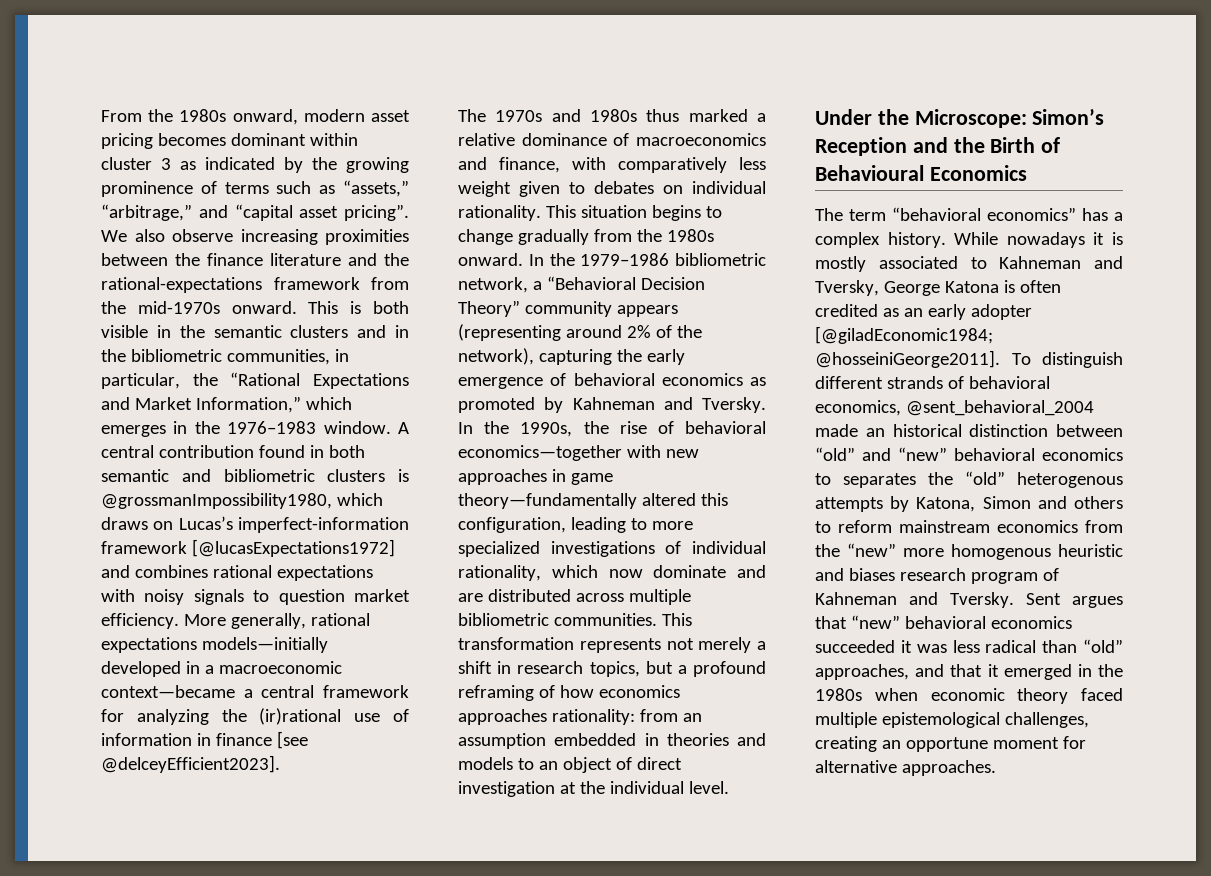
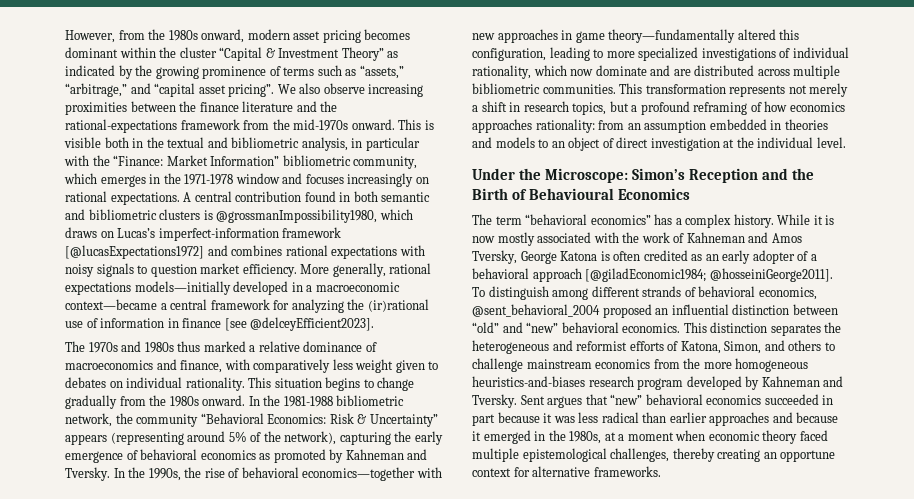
- From the 1980s onward, modern asset pricing becomes dominant within cluster 3 as indicated by the growing prominence of terms such as “assets,” “arbitrage,” and “capital asset pricing”.
+ However, from the 1980s onward, modern asset pricing becomes dominant within the cluster “Capital & Investment Theory” as indicated by the growing prominence of terms such as “assets,” “arbitrage,” and “capital asset pricing”.
- This is both visible in the semantic clusters and in the bibliometric communities, in particular, the “Rational Expectations and Market Information,” which emerges in the 1976–1983 window.
+ This is visible both in the textual and bibliometric analysis, in particular with the “Finance: Market Information” bibliometric community, which emerges in the 1971-1978 window and focuses increasingly on rational expectations.
- In the 1979–1986 bibliometric network, a “Behavioral Decision Theory” community appears (representing around 2% of the network), capturing the early emergence of behavioral economics as promoted by Kahneman and Tversky.
+ In the 1981-1988 bibliometric network, the community “Behavioral Economics: Risk & Uncertainty” appears (representing around 5% of the network), capturing the early emergence of behavioral economics as promoted by Kahneman and Tversky.
- While nowadays it is mostly associated to Kahneman and Tversky, George Katona is often credited as an early adopter [@giladEconomic1984; @hosseiniGeorge2011].
+ While it is now mostly associated with the work of Kahneman and Amos Tversky, George Katona is often credited as an early adopter of a behavioral approach [@giladEconomic1984; @hosseiniGeorge2011].
- To distinguish different strands of behavioral economics, @sent_behavioral_2004 made an historical distinction between “old” and “new” behavioral economics to separates the “old” heterogenous attempts by Katona, Simon and others to reform mainstream economics from the “new” more homogenous heuristic and biases research program of Kahneman and Tversky.
+ To distinguish among different strands of behavioral economics, @sent_behavioral_2004 proposed an influential distinction between “old” and “new” behavioral economics. This distinction separates the heterogeneous and reformist efforts of Katona, Simon, and others to challenge mainstream economics from the more homogeneous heuristics-and-biases research program developed by Kahneman and Tversky.
- Sent argues that “new” behavioral economics succeeded it was less radical than “old” approaches, and that it emerged in the 1980s when economic theory faced multiple epistemological challenges, creating an opportune moment for alternative approaches.
+ Sent argues that “new” behavioral economics succeeded in part because it was less radical than earlier approaches and because it emerged in the 1980s, at a moment when economic theory faced multiple epistemological challenges, thereby creating an opportune context for alternative frameworks.

